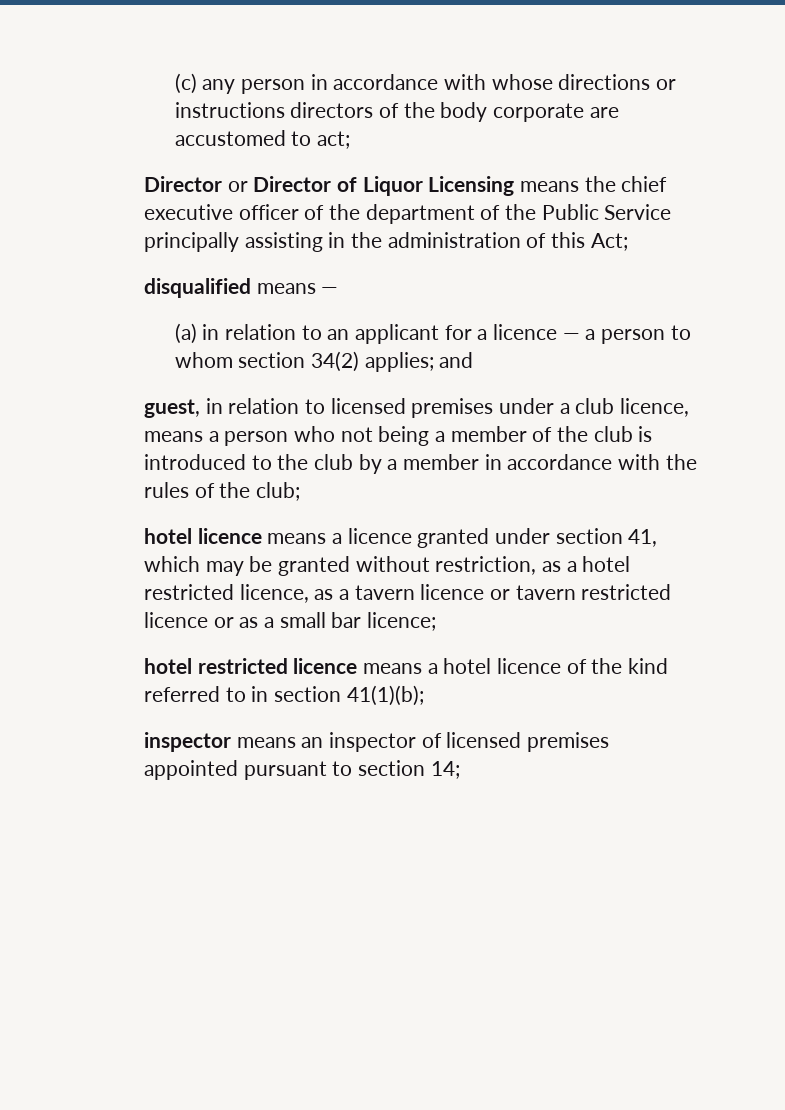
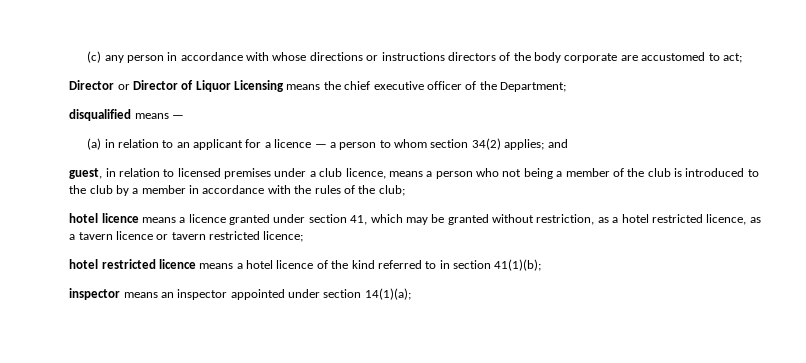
- Director or Director of Liquor Licensing means the chief executive officer of the department of the Public Service principally assisting in the administration of this Act;
+ Director or Director of Liquor Licensing means the chief executive officer of the Department;
- hotel licence means a licence granted under section 41, which may be granted without restriction, as a hotel restricted licence, as a tavern licence or tavern restricted licence or as a small bar licence;
+ hotel licence means a licence granted under section 41, which may be granted without restriction, as a hotel restricted licence, as a tavern licence or tavern restricted licence;
- inspector means an inspector of licensed premises appointed pursuant to section 14;
+ inspector means an inspector appointed under section 14(1)(a);

